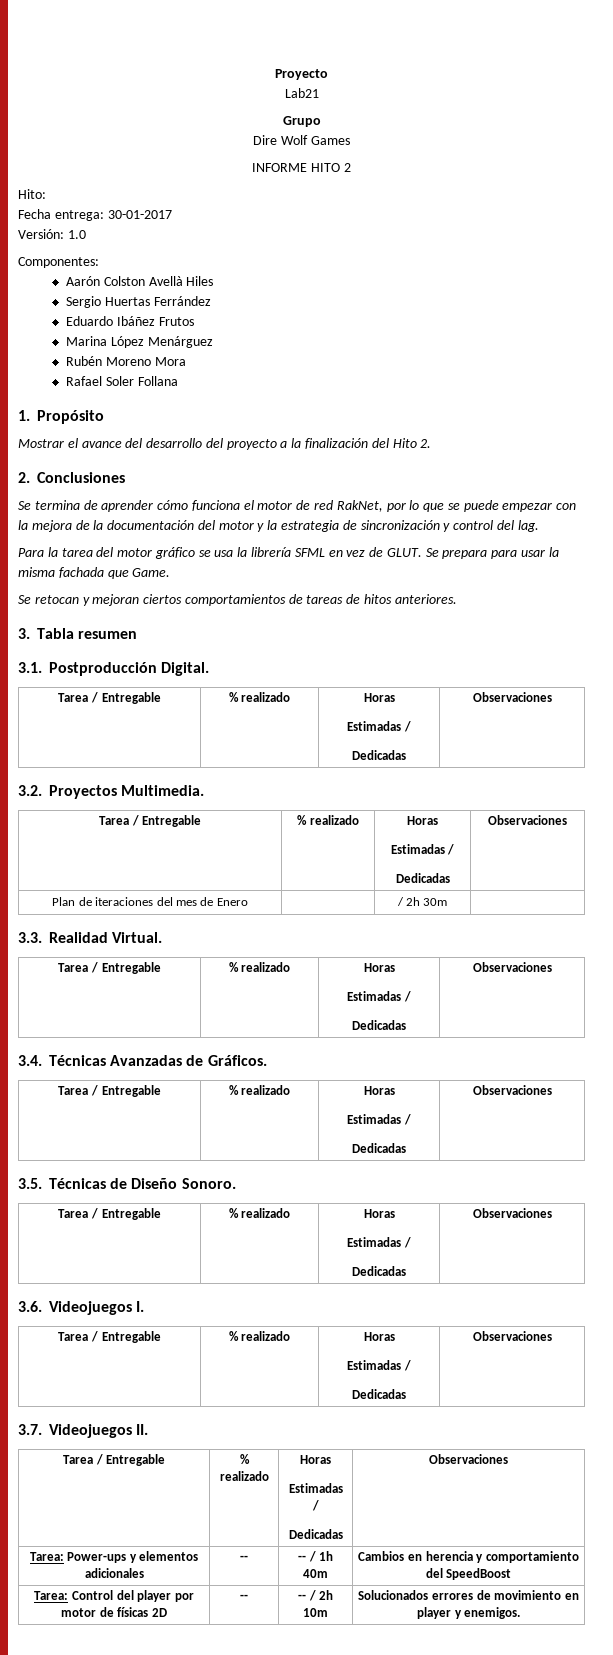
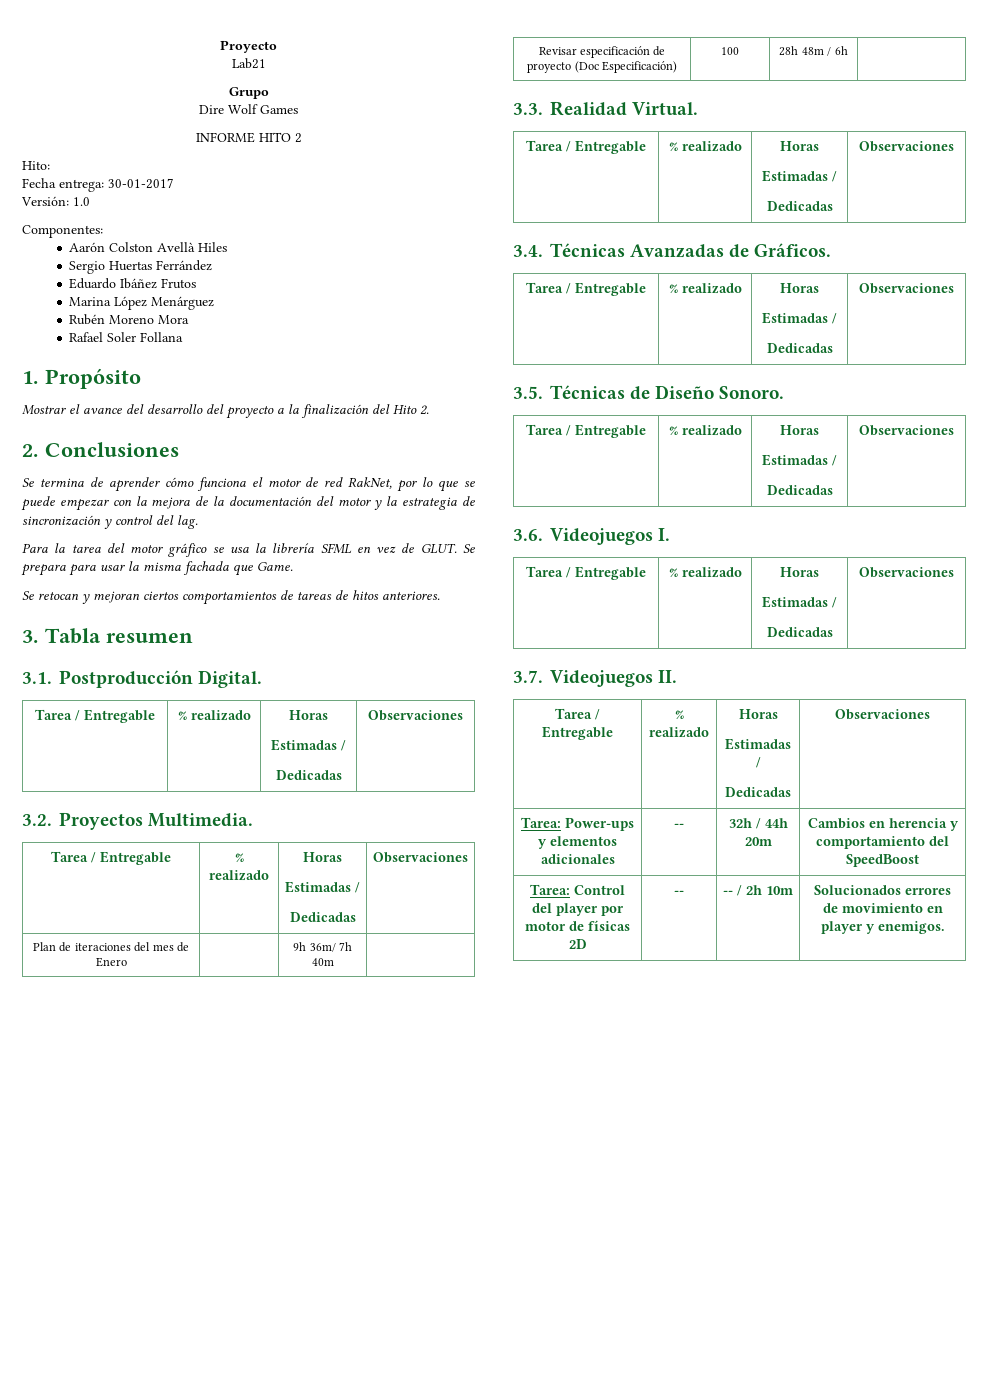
- Plan de iteraciones del mes de Enero | | / 2h 30m |
+ Plan de iteraciones del mes de Enero | | 9h 36m/ 7h 40m |
+ Revisar especificación de proyecto (Doc Especificación) | 100 | 28h 48m / 6h |
- Tarea: Power-ups y elementos adicionales | -- | -- / 1h 40m | Cambios en herencia y comportamiento del SpeedBoost
+ Tarea: Power-ups y elementos adicionales | -- | 32h / 44h 20m | Cambios en herencia y comportamiento del SpeedBoost

